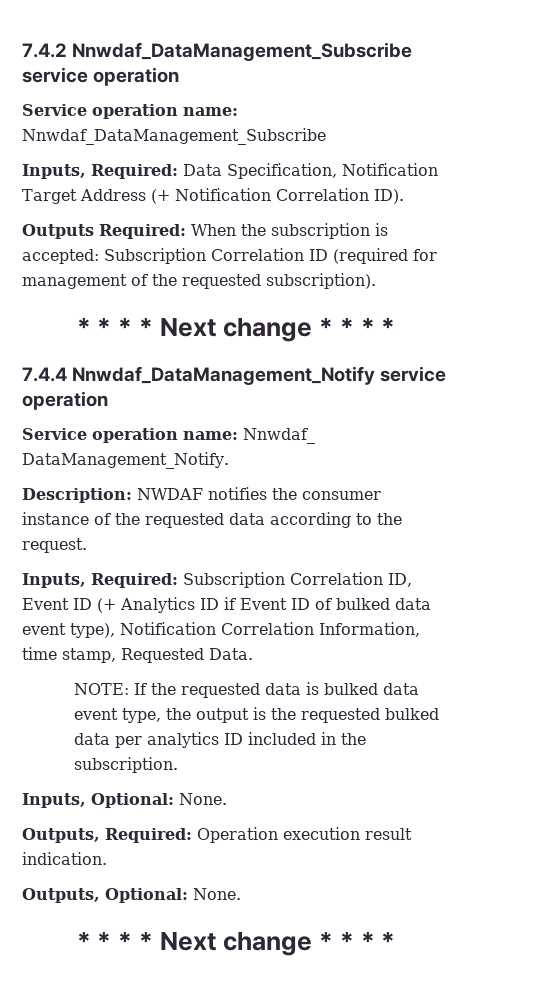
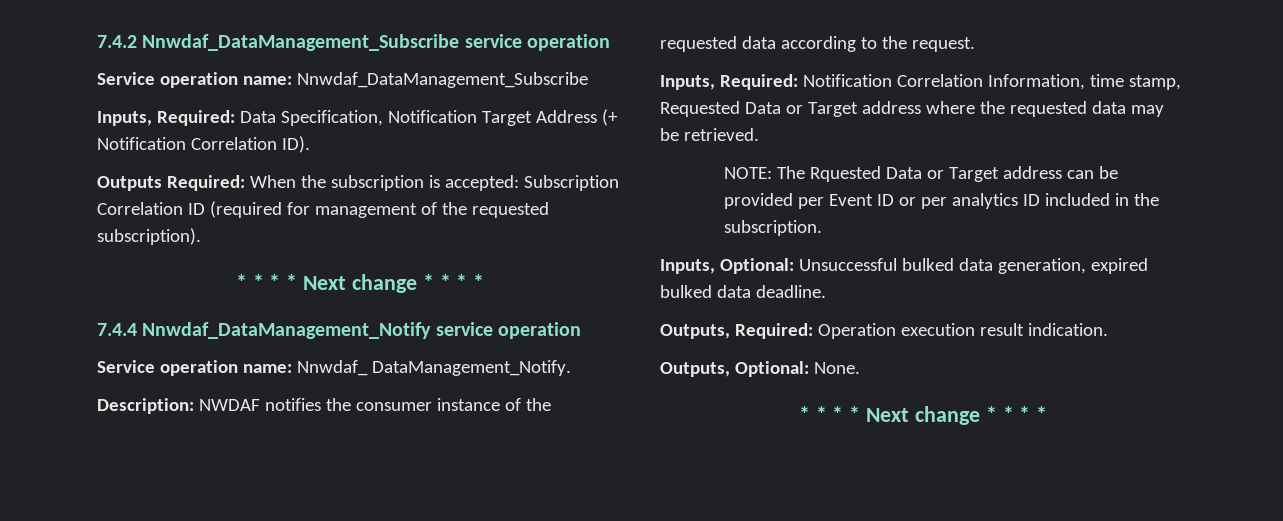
- Inputs, Required: Subscription Correlation ID, Event ID (+ Analytics ID if Event ID of bulked data event type), Notification Correlation Information, time stamp, Requested Data.
- NOTE: If the requested data is bulked data event type, the output is the requested bulked data per analytics ID included in the subscription.
+ Inputs, Required: Notification Correlation Information, time stamp, Requested Data or Target address where the requested data may be retrieved.
+ NOTE: The Rquested Data or Target address can be provided per Event ID or per analytics ID included in the subscription.
- Inputs, Optional: None.
+ Inputs, Optional: Unsuccessful bulked data generation, expired bulked data deadline.

